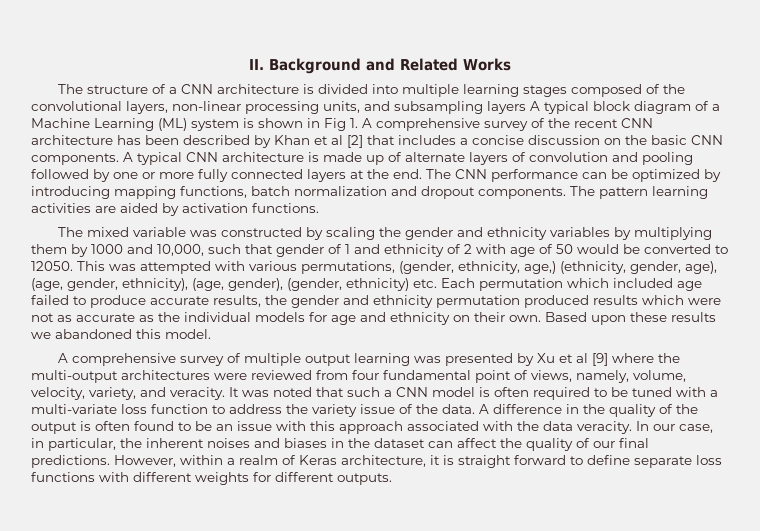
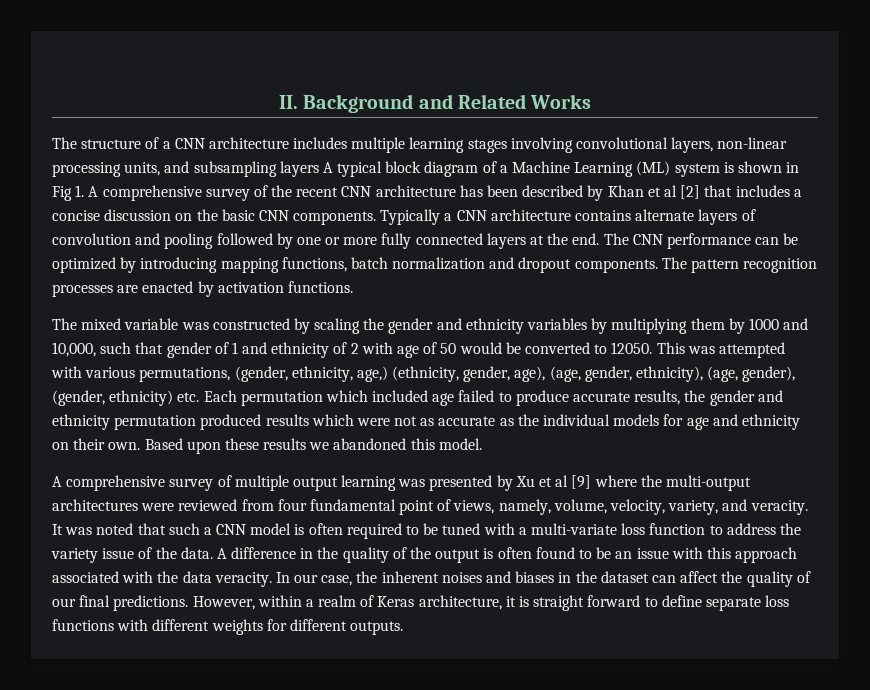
- The structure of a CNN architecture is divided into multiple learning stages composed of the convolutional layers, non-linear processing units, and subsampling layers A typical block diagram of a Machine Learning (ML) system is shown in Fig 1. A comprehensive survey of the recent CNN architecture has been described by Khan et al [2] that includes a concise discussion on the basic CNN components.
+ The structure of a CNN architecture includes multiple learning stages involving convolutional layers, non-linear processing units, and subsampling layers A typical block diagram of a Machine Learning (ML) system is shown in Fig 1. A comprehensive survey of the recent CNN architecture has been described by Khan et al [2] that includes a concise discussion on the basic CNN components.
- A typical CNN architecture is made up of alternate layers of convolution and pooling followed by one or more fully connected layers at the end.
+ Typically a CNN architecture contains alternate layers of convolution and pooling followed by one or more fully connected layers at the end.
- The pattern learning activities are aided by activation functions.
+ The pattern recognition processes are enacted by activation functions.
- In our case, in particular, the inherent noises and biases in the dataset can affect the quality of our final predictions.
+ In our case, the inherent noises and biases in the dataset can affect the quality of our final predictions.

